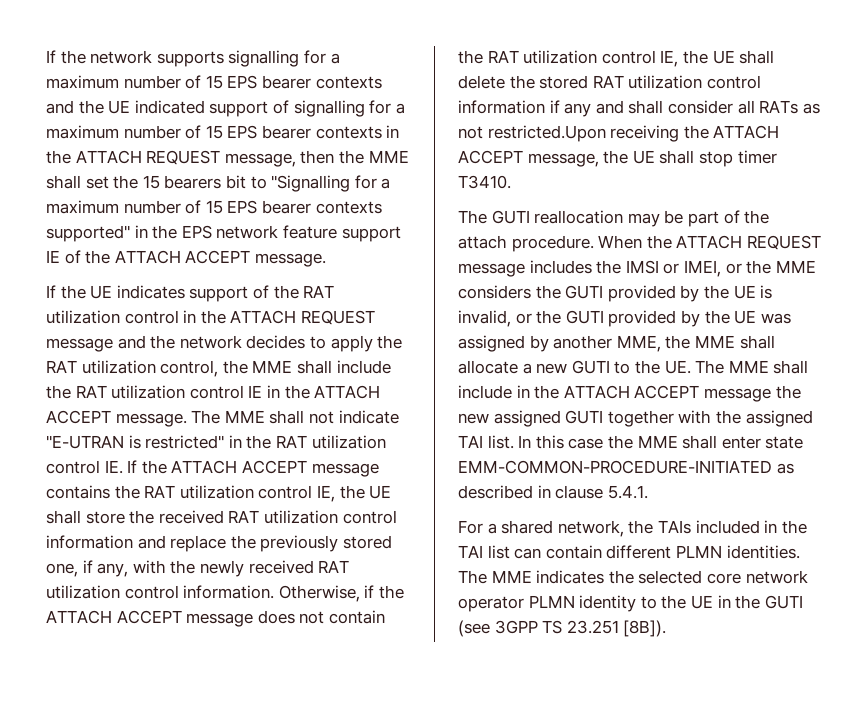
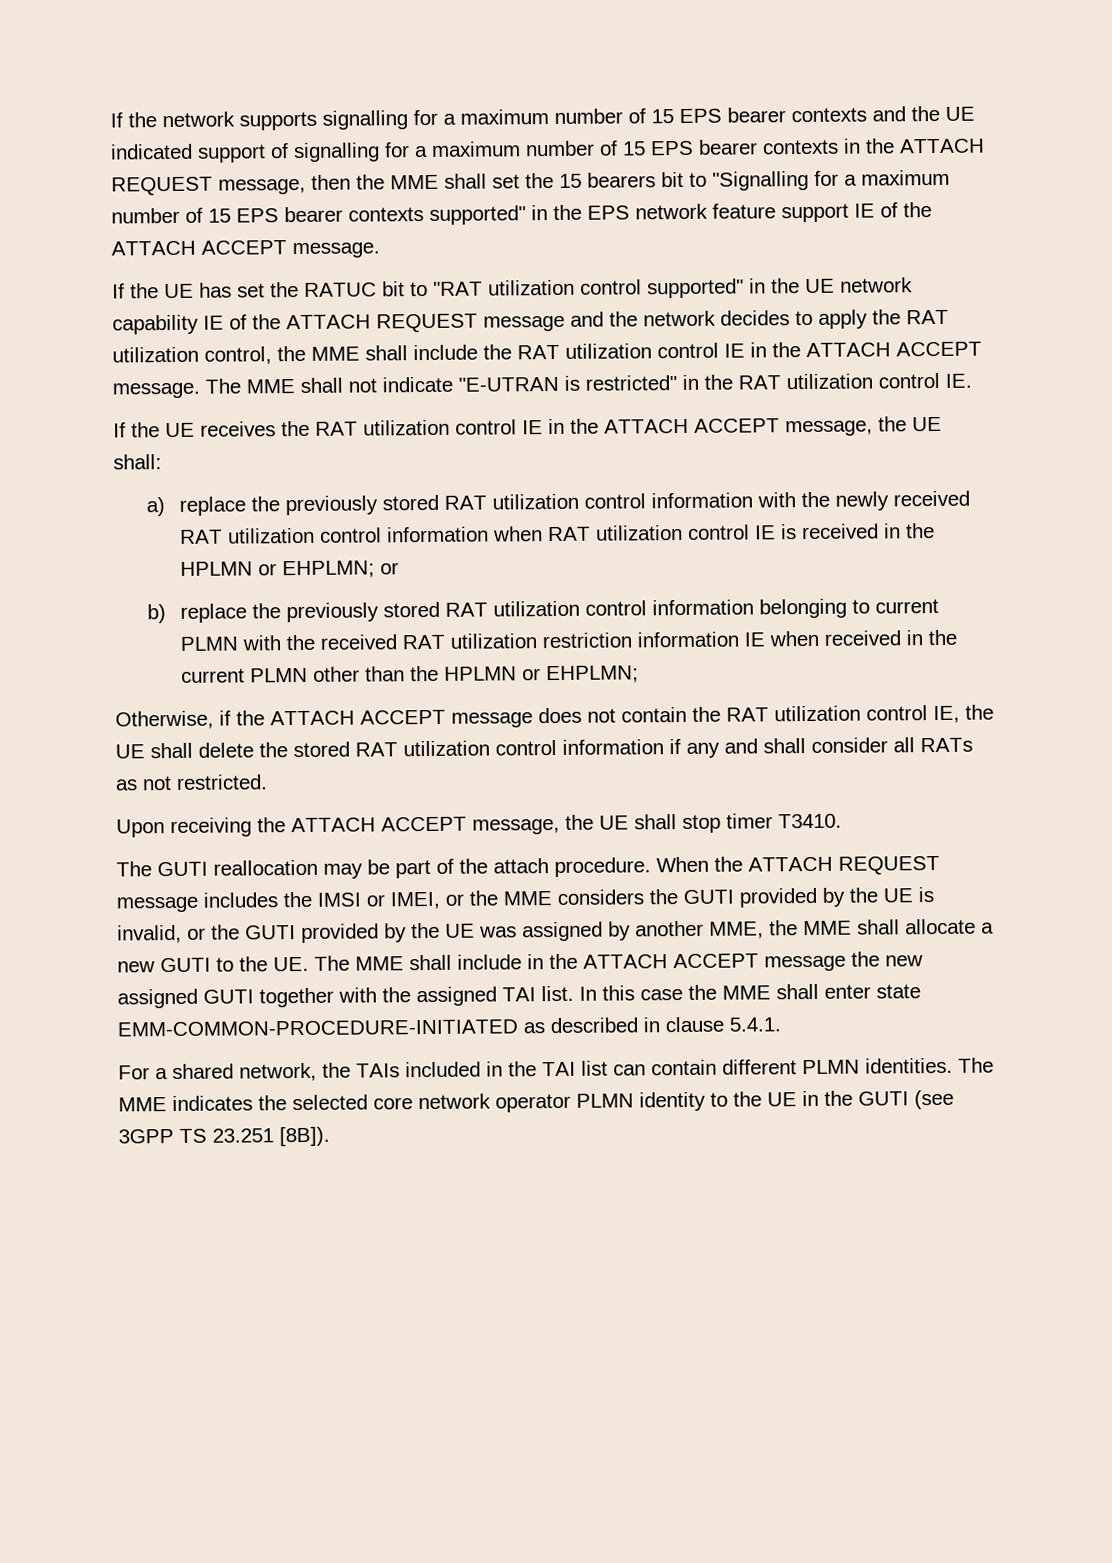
- If the UE indicates support of the RAT utilization control in the ATTACH REQUEST message and the network decides to apply the RAT utilization control, the MME shall include the RAT utilization control IE in the ATTACH ACCEPT message.
+ If the UE has set the RATUC bit to "RAT utilization control supported" in the UE network capability IE of the ATTACH REQUEST message and the network decides to apply the RAT utilization control, the MME shall include the RAT utilization control IE in the ATTACH ACCEPT message.
- The MME shall not indicate "E-UTRAN is restricted" in the RAT utilization control IE. If the ATTACH ACCEPT message contains the RAT utilization control IE, the UE shall store the received RAT utilization control information and replace the previously stored one, if any, with the newly received RAT utilization control information. Otherwise, if the ATTACH ACCEPT message does not contain the RAT utilization control IE, the UE shall delete the stored RAT utilization control information if any and shall consider all RATs as not restricted.Upon receiving the ATTACH ACCEPT message, the UE shall stop timer T3410.
+ The MME shall not indicate "E-UTRAN is restricted" in the RAT utilization control IE.
+ If the UE receives the RAT utilization control IE in the ATTACH ACCEPT message, the UE shall:
+ a) replace the previously stored RAT utilization control information with the newly received RAT utilization control information when RAT utilization control IE is received in the HPLMN or EHPLMN; or
+ b) replace the previously stored RAT utilization control information belonging to current PLMN with the received RAT utilization restriction information IE when received in the current PLMN other than the HPLMN or EHPLMN;
+ Otherwise, if the ATTACH ACCEPT message does not contain the RAT utilization control IE, the UE shall delete the stored RAT utilization control information if any and shall consider all RATs as not restricted.
+ Upon receiving the ATTACH ACCEPT message, the UE shall stop timer T3410.

